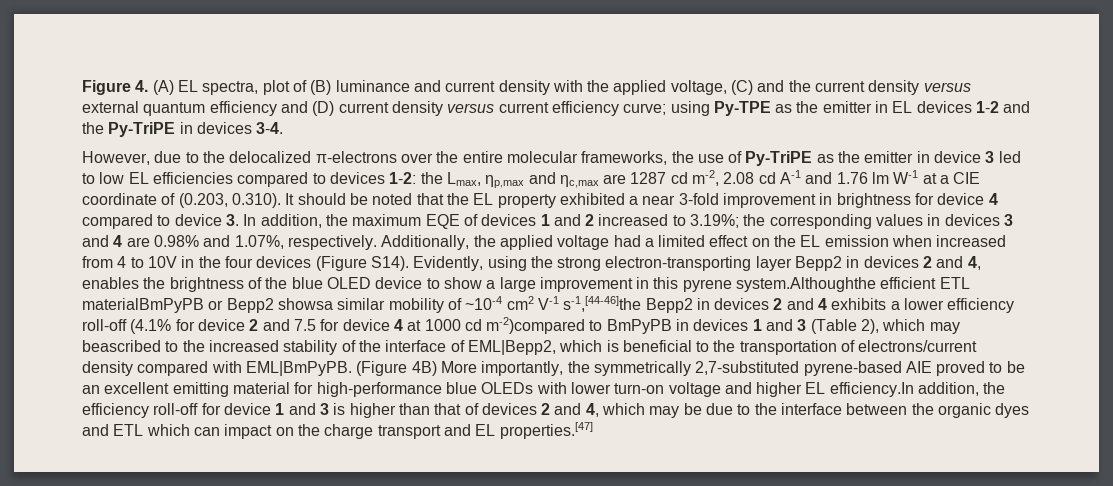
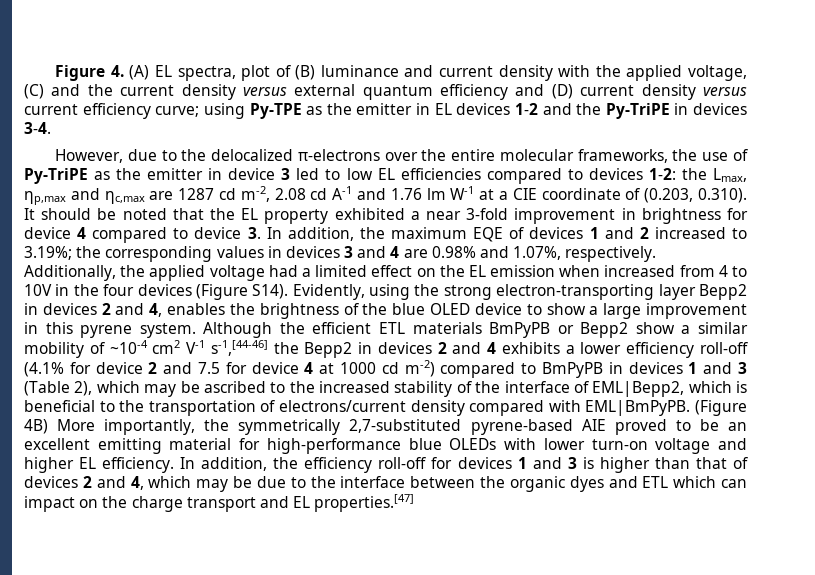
- Evidently, using the strong electron-transporting layer Bepp2 in devices 2 and 4, enables the brightness of the blue OLED device to show a large improvement in this pyrene system.Althoughthe efficient ETL materialBmPyPB or Bepp2 showsa similar mobility of ~10-4 cm2 V-1 s-1,[44-46]the Bepp2 in devices 2 and 4 exhibits a lower efficiency roll-off (4.1% for device 2 and 7.5 for device 4 at 1000 cd m-2)compared to BmPyPB in devices 1 and 3 (Table 2), which may beascribed to the increased stability of the interface of EML|Bepp2, which is beneficial to the transportation of electrons/current density compared with EML|BmPyPB.
+ Evidently, using the strong electron-transporting layer Bepp2 in devices 2 and 4, enables the brightness of the blue OLED device to show a large improvement in this pyrene system. Although the efficient ETL materials BmPyPB or Bepp2 show a similar mobility of ~10-4 cm2 V-1 s-1,[44-46] the Bepp2 in devices 2 and 4 exhibits a lower efficiency roll-off (4.1% for device 2 and 7.5 for device 4 at 1000 cd m-2) compared to BmPyPB in devices 1 and 3 (Table 2), which may be ascribed to the increased stability of the interface of EML|Bepp2, which is beneficial to the transportation of electrons/current density compared with EML|BmPyPB.
- (Figure 4B) More importantly, the symmetrically 2,7-substituted pyrene-based AIE proved to be an excellent emitting material for high-performance blue OLEDs with lower turn-on voltage and higher EL efficiency.In addition, the efficiency roll-off for device 1 and 3 is higher than that of devices 2 and 4, which may be due to the interface between the organic dyes and ETL which can impact on the charge transport and EL properties.[47]
+ (Figure 4B) More importantly, the symmetrically 2,7-substituted pyrene-based AIE proved to be an excellent emitting material for high-performance blue OLEDs with lower turn-on voltage and higher EL efficiency. In addition, the efficiency roll-off for devices 1 and 3 is higher than that of devices 2 and 4, which may be due to the interface between the organic dyes and ETL which can impact on the charge transport and EL properties.[47]

